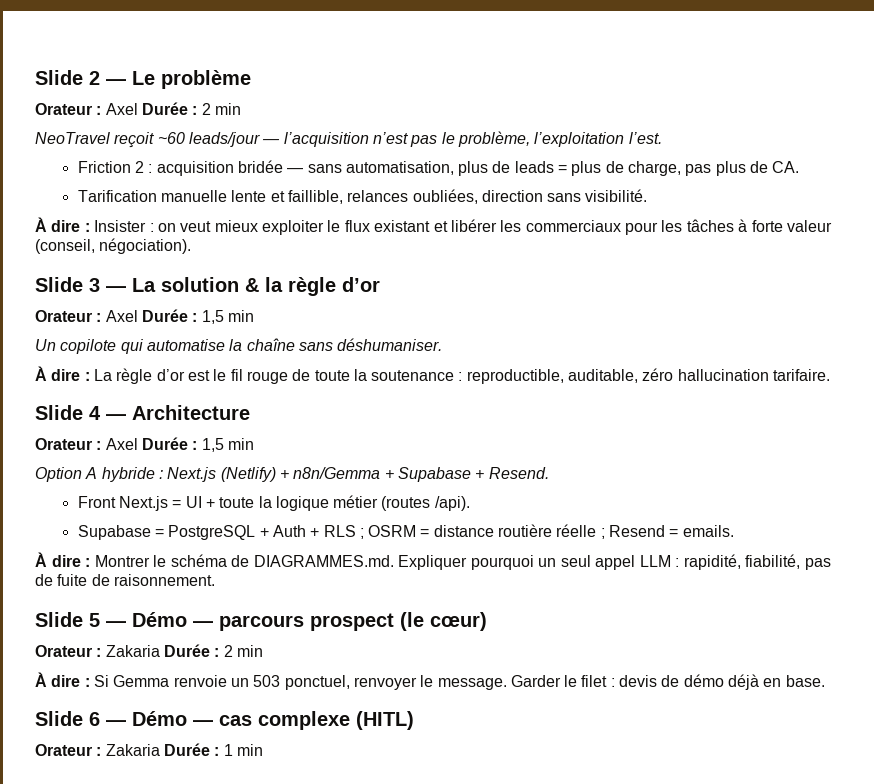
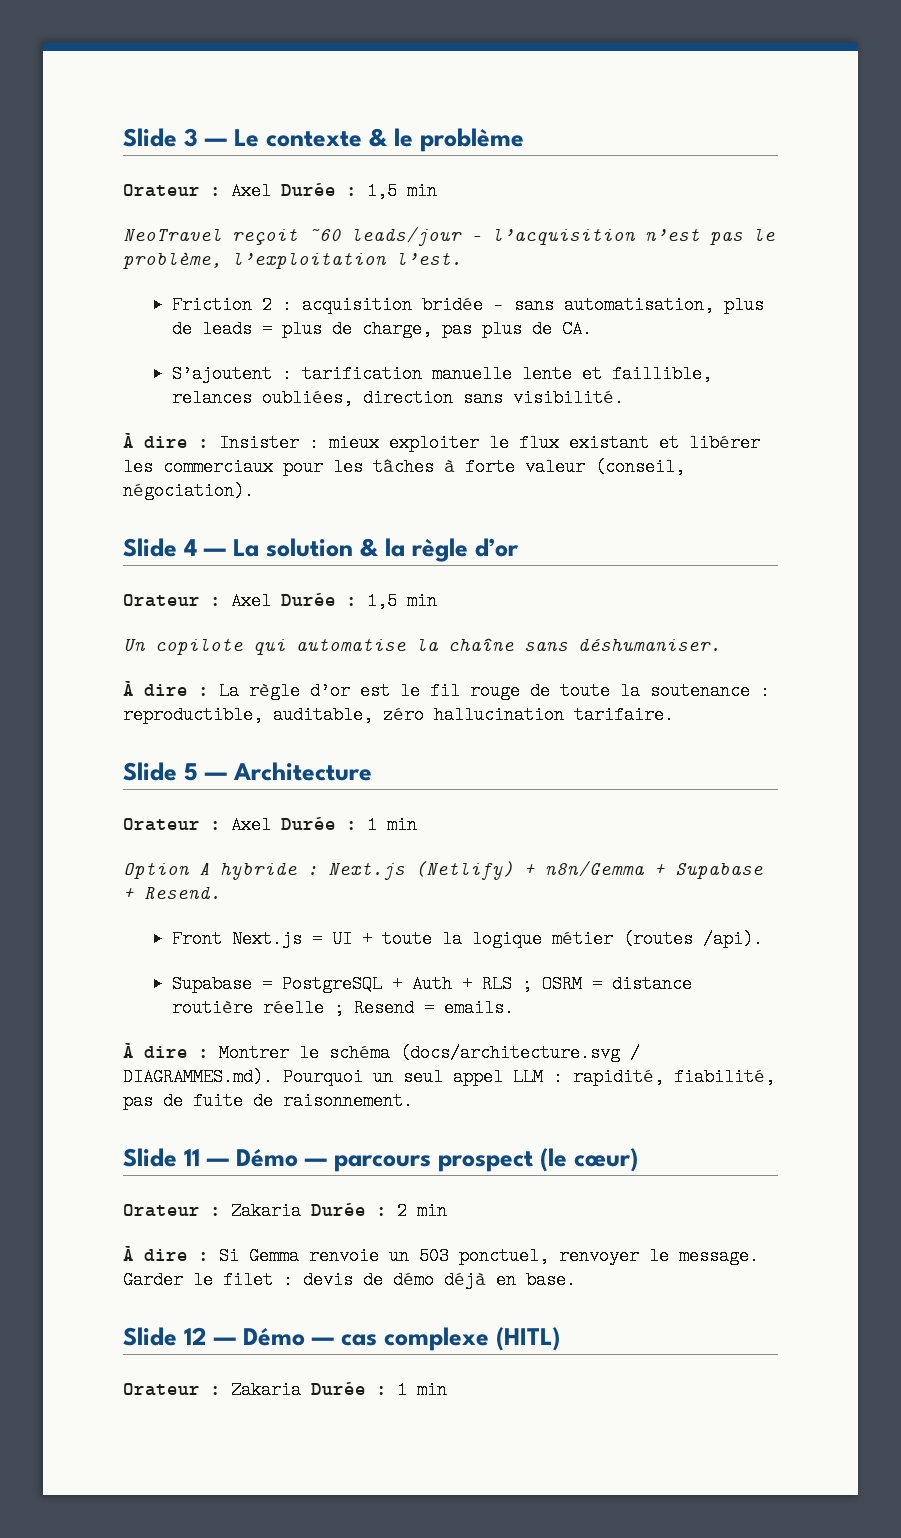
- Slide 2 — Le problème
- Orateur : Axel Durée : 2 min
+ Slide 3 — Le contexte & le problème
+ Orateur : Axel Durée : 1,5 min
- Tarification manuelle lente et faillible, relances oubliées, direction sans visibilité.
+ S’ajoutent : tarification manuelle lente et faillible, relances oubliées, direction sans visibilité.
- À dire : Insister : on veut mieux exploiter le flux existant et libérer les commerciaux pour les tâches à forte valeur (conseil, négociation).
+ À dire : Insister : mieux exploiter le flux existant et libérer les commerciaux pour les tâches à forte valeur (conseil, négociation).
- Slide 3 — La solution & la règle d’or
+ Slide 4 — La solution & la règle d’or
- Slide 4 — Architecture
- Orateur : Axel Durée : 1,5 min
+ Slide 5 — Architecture
+ Orateur : Axel Durée : 1 min
- À dire : Montrer le schéma de DIAGRAMMES.md. Expliquer pourquoi un seul appel LLM : rapidité, fiabilité, pas de fuite de raisonnement.
+ À dire : Montrer le schéma (docs/architecture.svg / DIAGRAMMES.md). Pourquoi un seul appel LLM : rapidité, fiabilité, pas de fuite de raisonnement.
- Slide 5 — Démo — parcours prospect (le cœur)
+ Slide 11 — Démo — parcours prospect (le cœur)
- Slide 6 — Démo — cas complexe (HITL)
+ Slide 12 — Démo — cas complexe (HITL)

